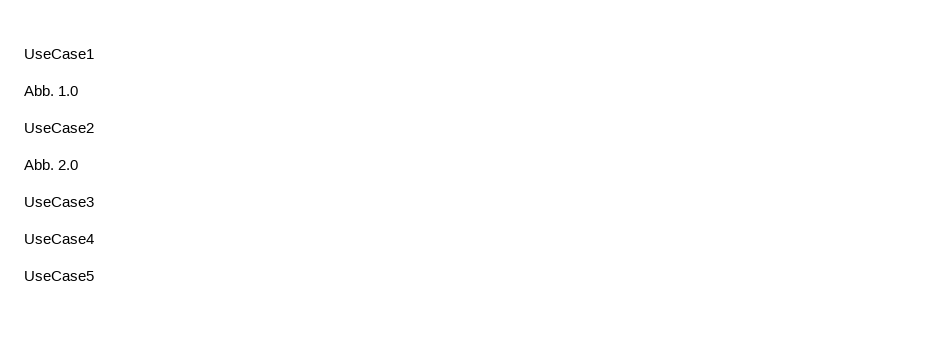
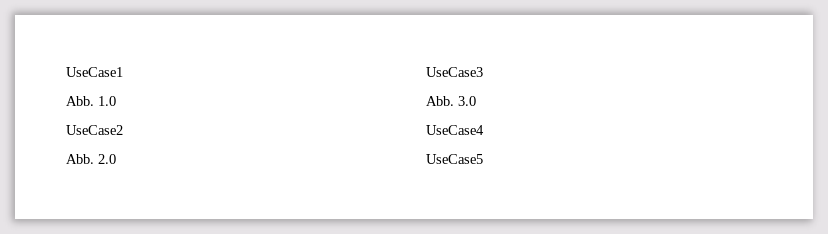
+ Abb. 3.0

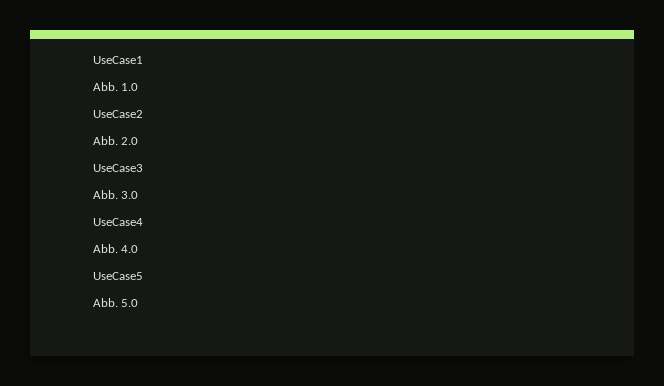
+ Abb. 4.0
+ Abb. 5.0

